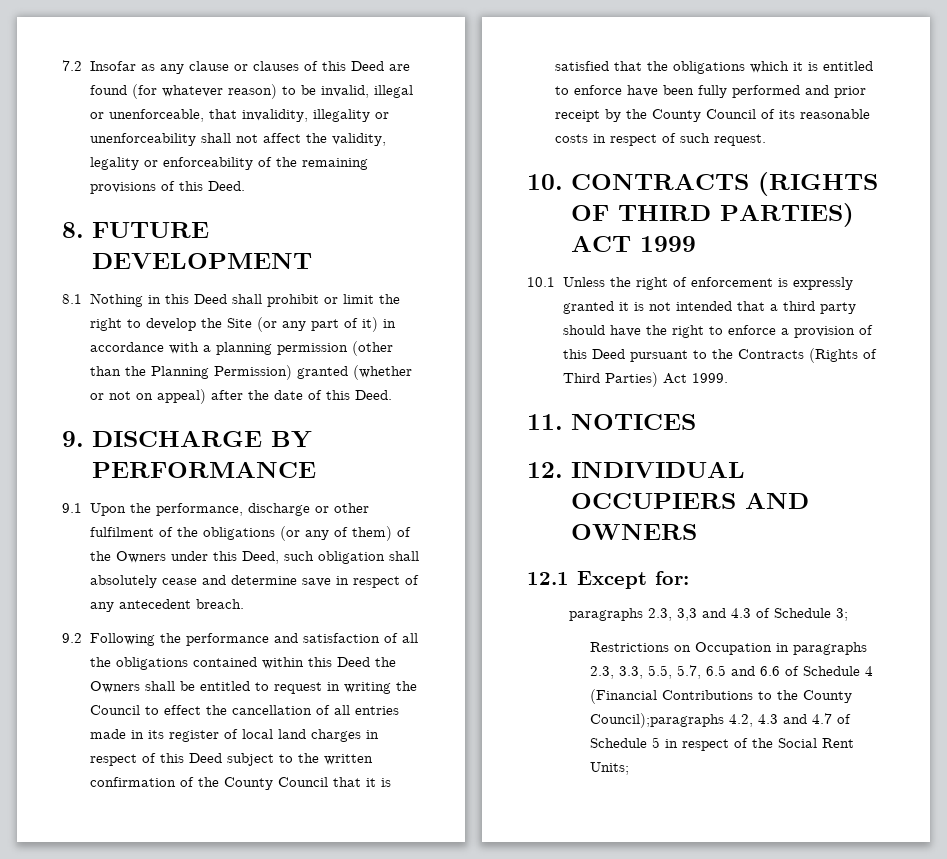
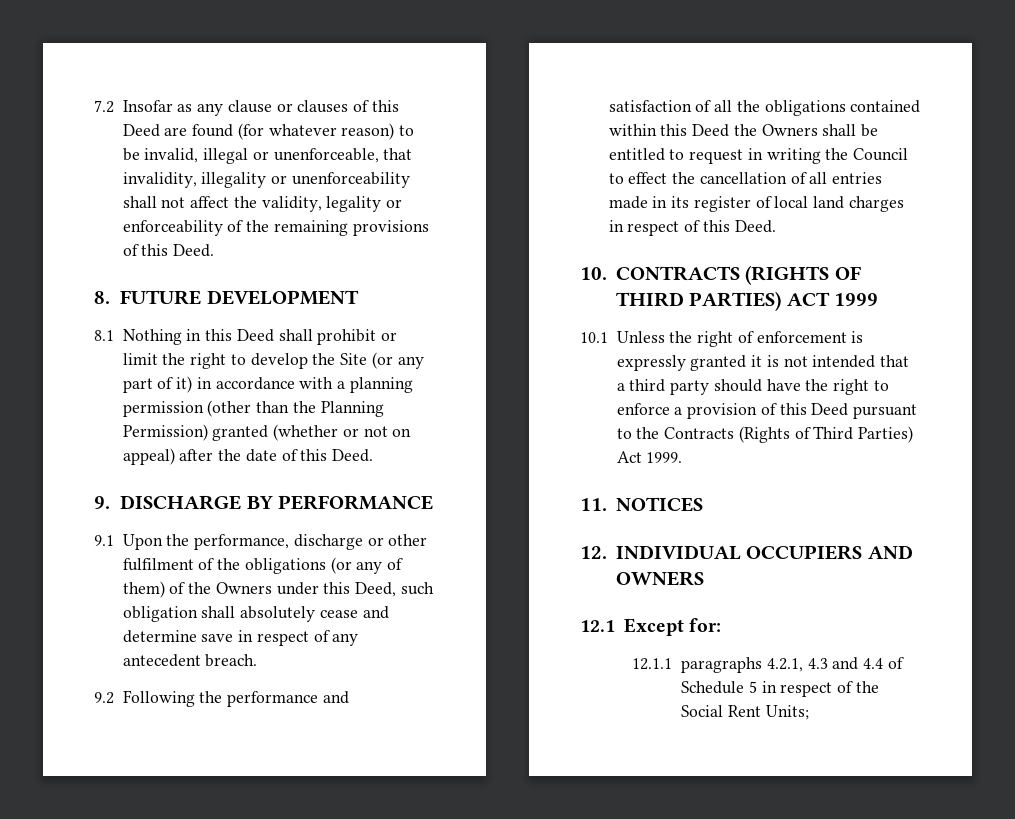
- 9.2 Following the performance and satisfaction of all the obligations contained within this Deed the Owners shall be entitled to request in writing the Council to effect the cancellation of all entries made in its register of local land charges in respect of this Deed subject to the written confirmation of the County Council that it is satisfied that the obligations which it is entitled to enforce have been fully performed and prior receipt by the County Council of its reasonable costs in respect of such request.
+ 9.2 Following the performance and satisfaction of all the obligations contained within this Deed the Owners shall be entitled to request in writing the Council to effect the cancellation of all entries made in its register of local land charges in respect of this Deed.
- paragraphs 2.3, 3,3 and 4.3 of Schedule 3;
- Restrictions on Occupation in paragraphs 2.3, 3.3, 5.5, 5.7, 6.5 and 6.6 of Schedule 4 (Financial Contributions to the County Council);paragraphs 4.2, 4.3 and 4.7 of Schedule 5 in respect of the Social Rent Units;
+ 12.1.1 paragraphs 4.2.1, 4.3 and 4.4 of Schedule 5 in respect of the Social Rent Units;

